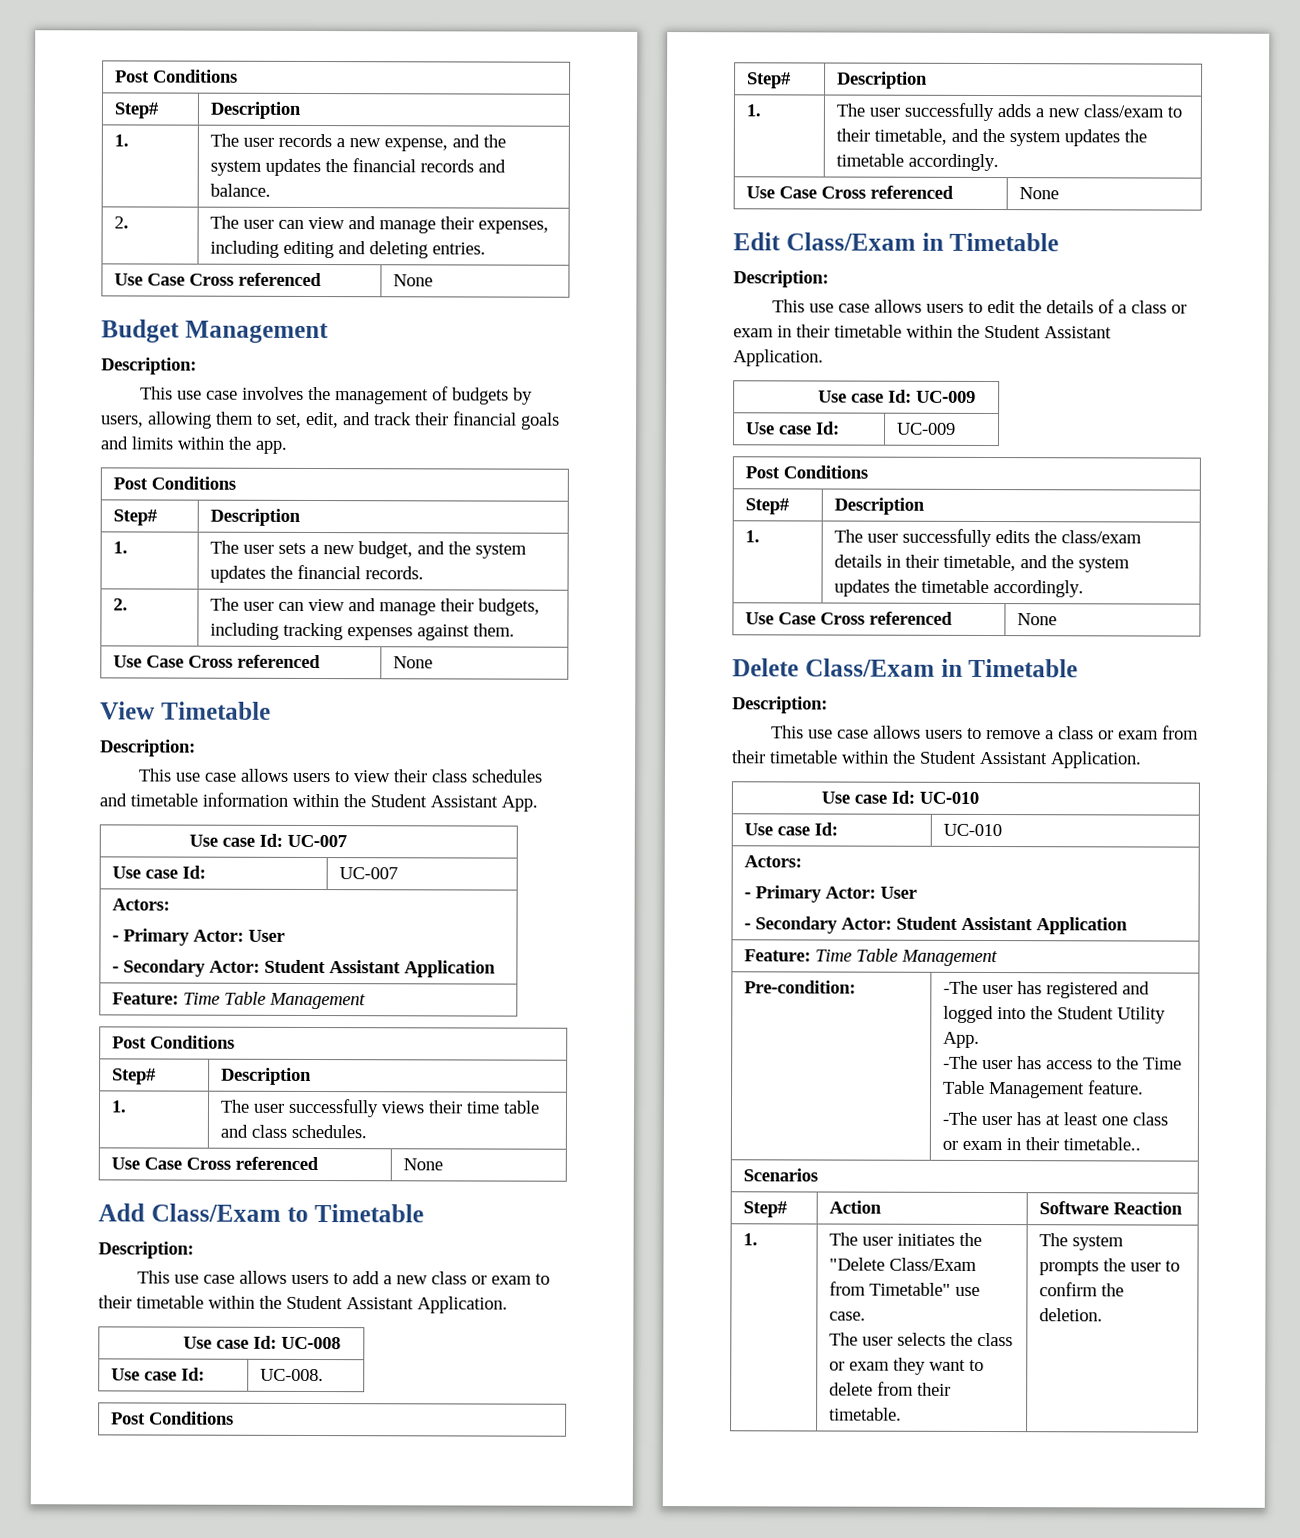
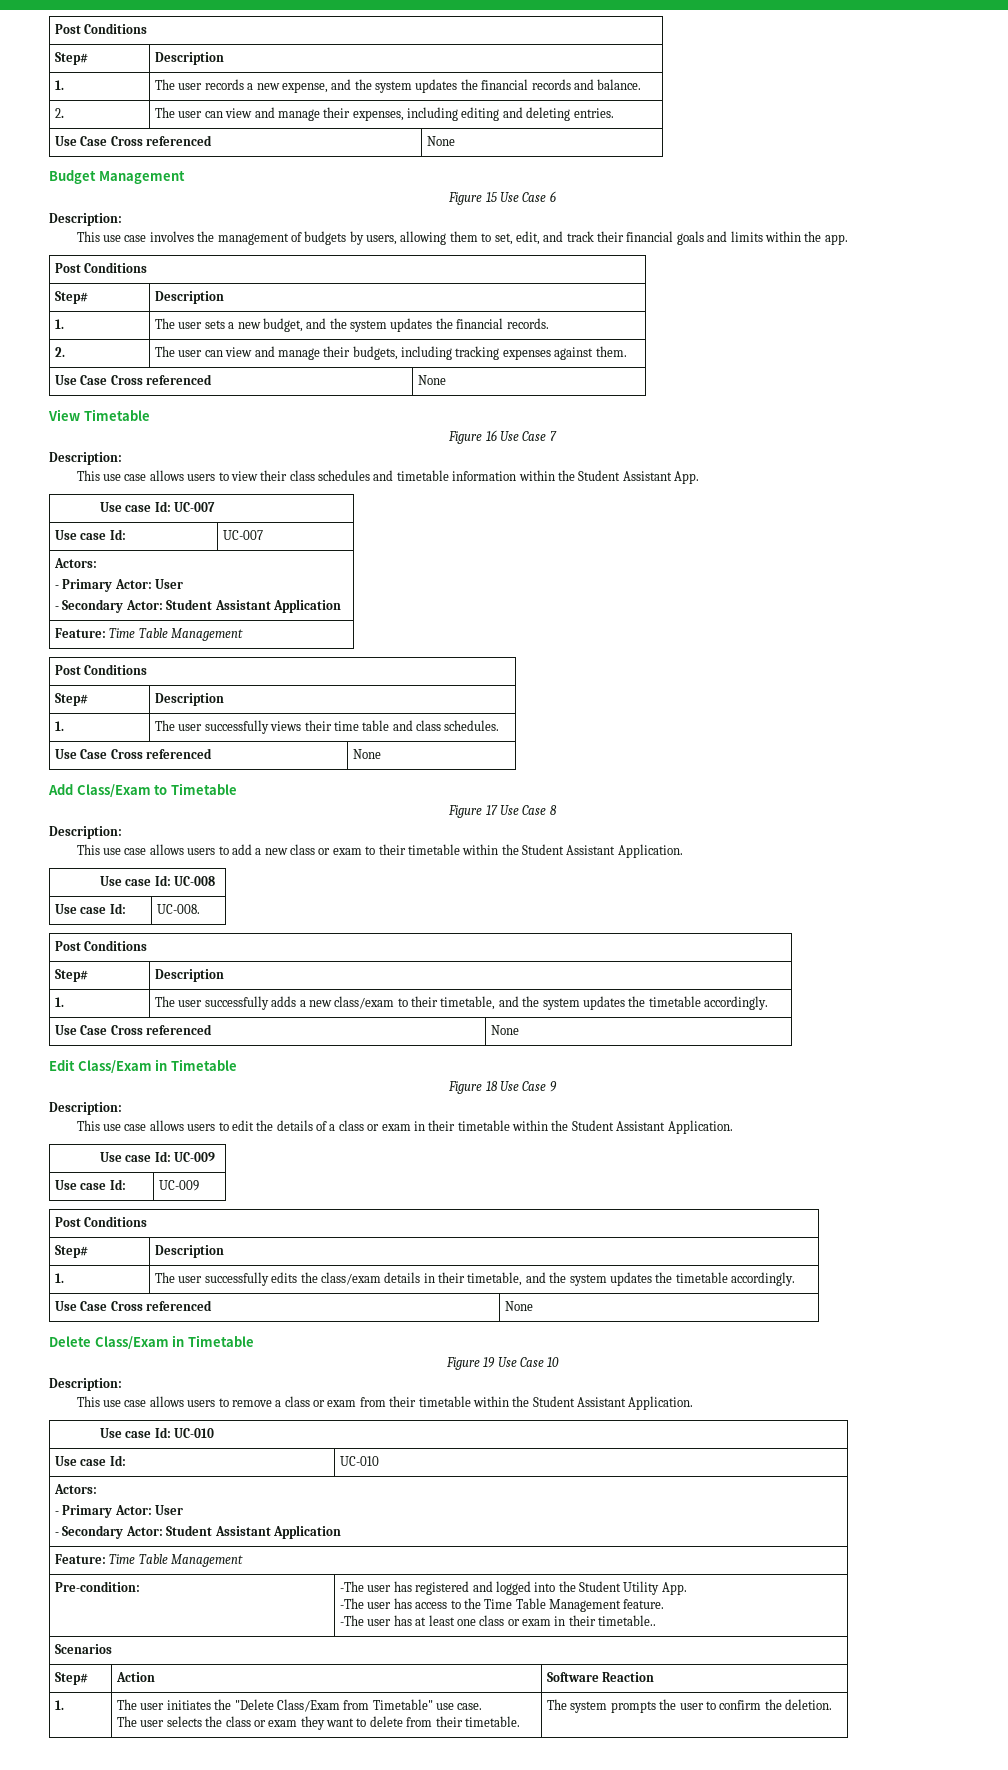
+ Figure 15 Use Case 6
+ Figure 16 Use Case 7
+ Figure 17 Use Case 8
+ Figure 18 Use Case 9
+ Figure 19 Use Case 10

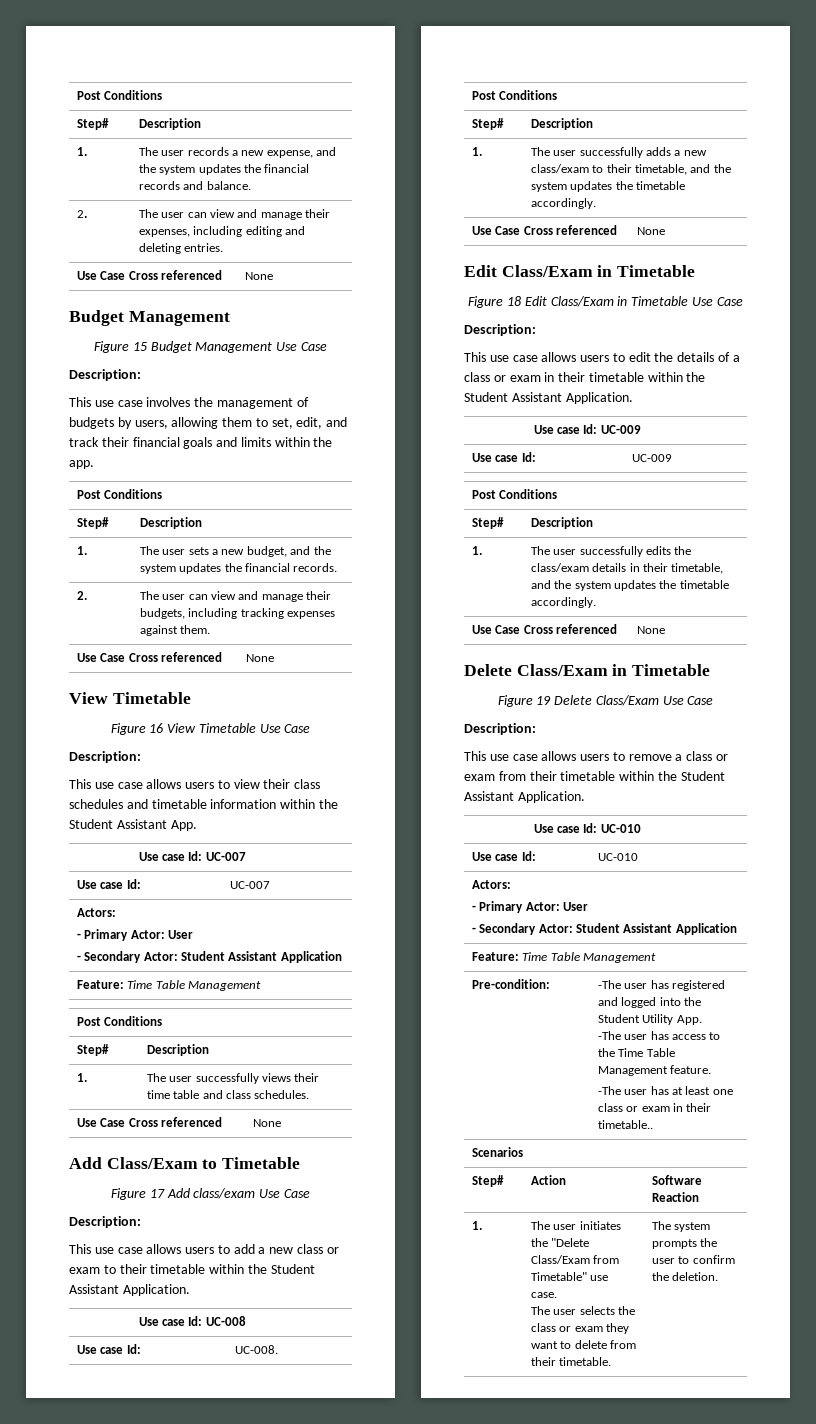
- Figure 15 Use Case 6
+ Figure 15 Budget Management Use Case
- Figure 16 Use Case 7
+ Figure 16 View Timetable Use Case
- Figure 17 Use Case 8
+ Figure 17 Add class/exam Use Case
- Figure 18 Use Case 9
+ Figure 18 Edit Class/Exam in Timetable Use Case
- Figure 19 Use Case 10
+ Figure 19 Delete Class/Exam Use Case

